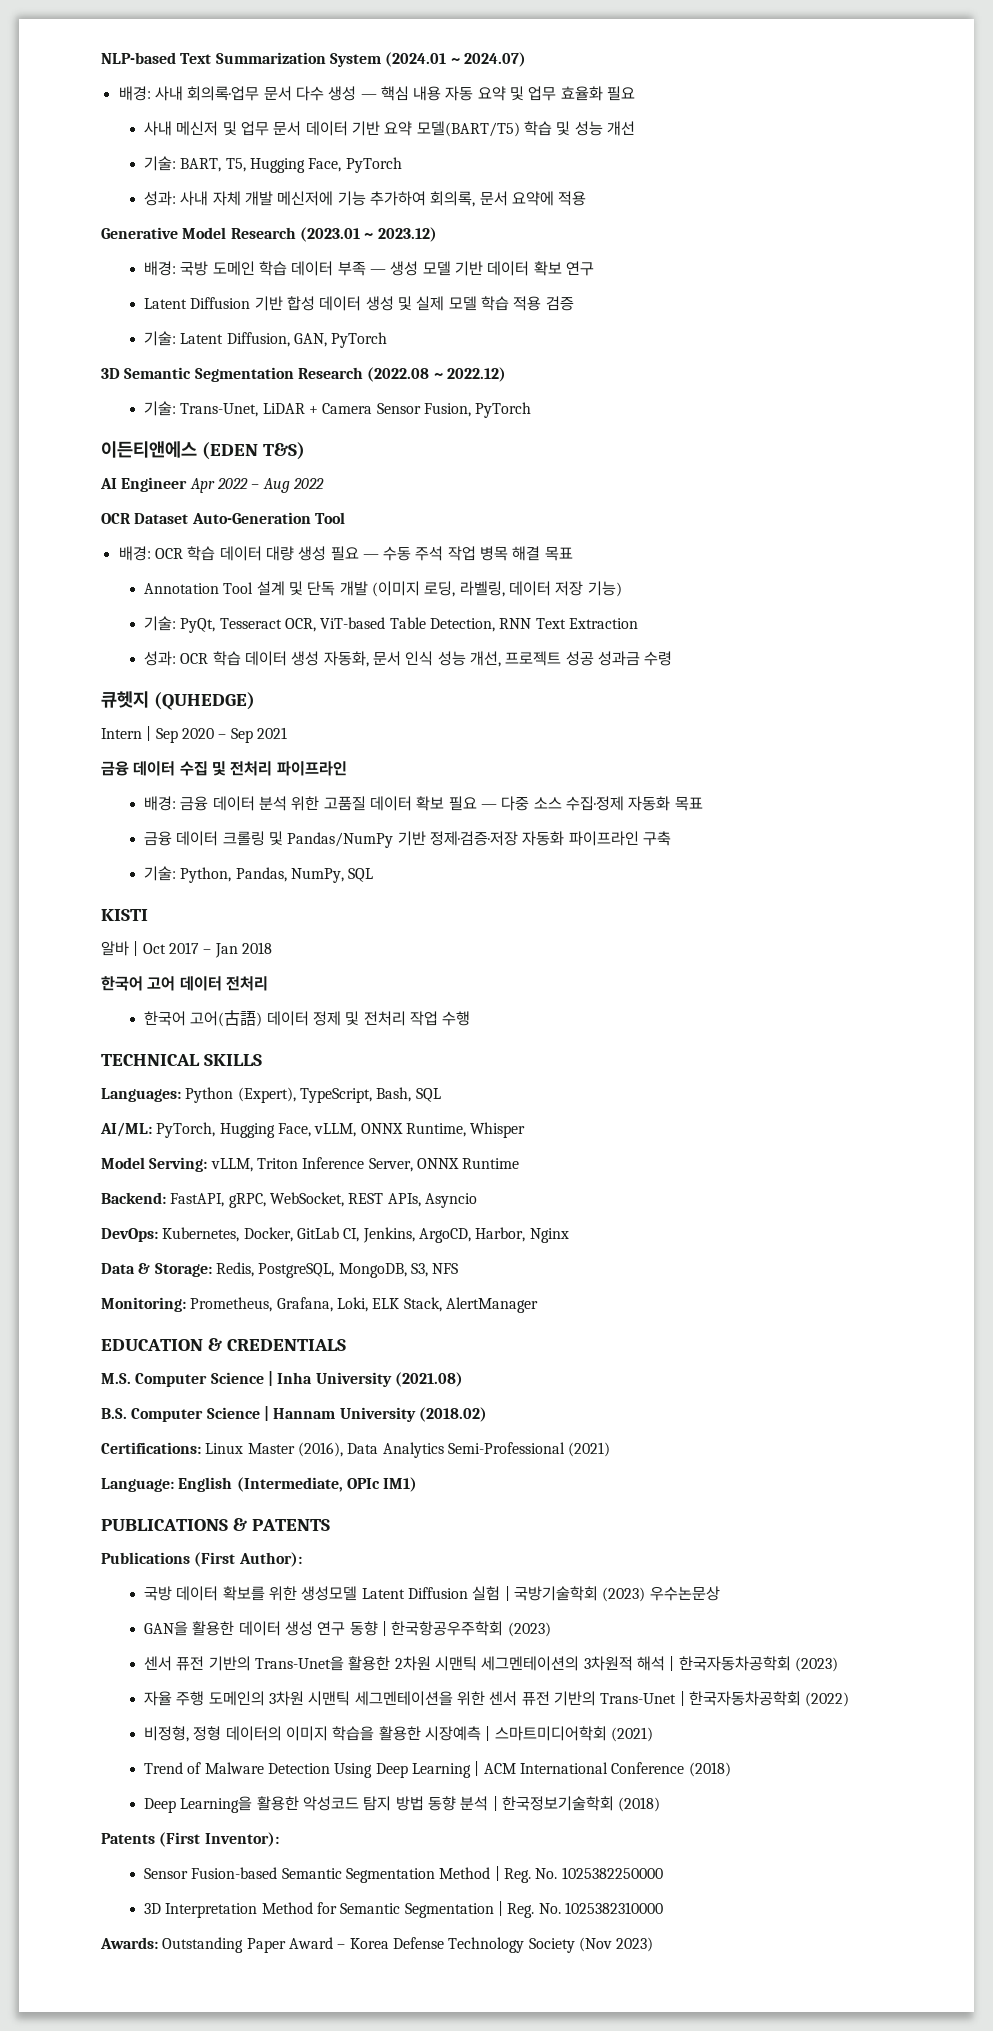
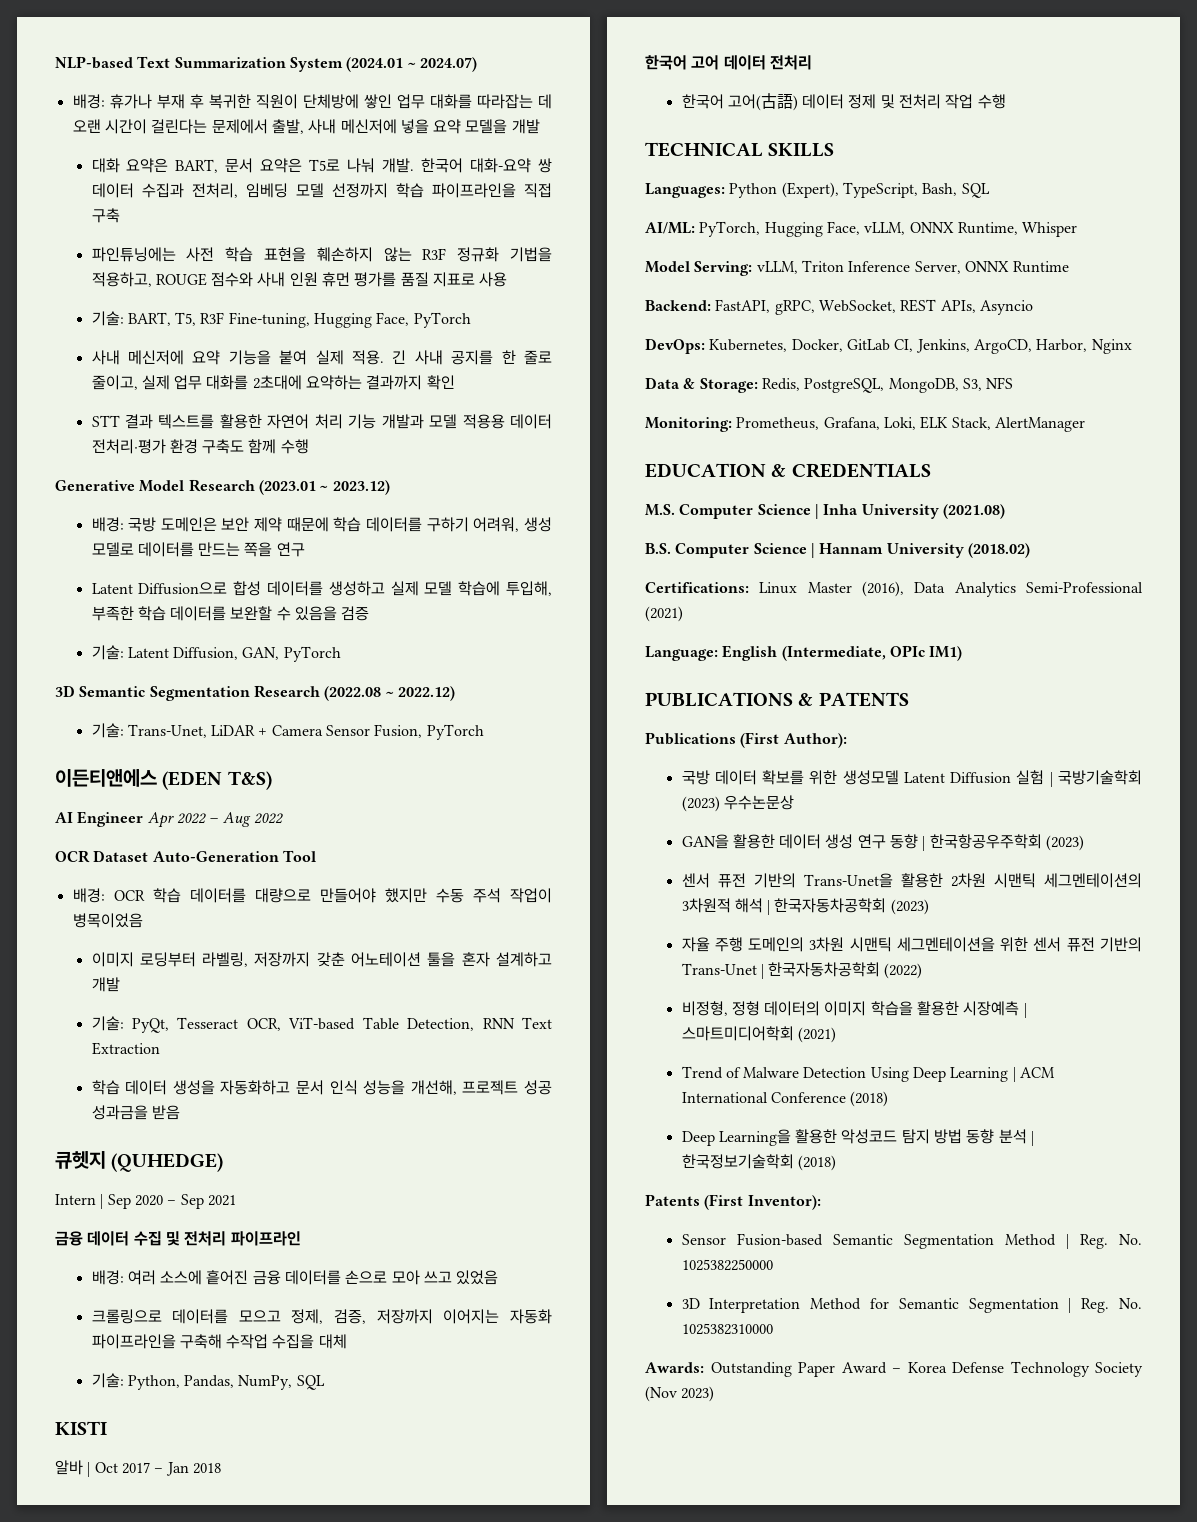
- 배경: 사내 회의록·업무 문서 다수 생성 — 핵심 내용 자동 요약 및 업무 효율화 필요
- 사내 메신저 및 업무 문서 데이터 기반 요약 모델(BART/T5) 학습 및 성능 개선
+ 배경: 휴가나 부재 후 복귀한 직원이 단체방에 쌓인 업무 대화를 따라잡는 데 오랜 시간이 걸린다는 문제에서 출발, 사내 메신저에 넣을 요약 모델을 개발
+ 대화 요약은 BART, 문서 요약은 T5로 나눠 개발. 한국어 대화-요약 쌍 데이터 수집과 전처리, 임베딩 모델 선정까지 학습 파이프라인을 직접 구축
+ 파인튜닝에는 사전 학습 표현을 훼손하지 않는 R3F 정규화 기법을 적용하고, ROUGE 점수와 사내 인원 휴먼 평가를 품질 지표로 사용
- 기술: BART, T5, Hugging Face, PyTorch
+ 기술: BART, T5, R3F Fine-tuning, Hugging Face, PyTorch
- 성과: 사내 자체 개발 메신저에 기능 추가하여 회의록, 문서 요약에 적용
+ 사내 메신저에 요약 기능을 붙여 실제 적용. 긴 사내 공지를 한 줄로 줄이고, 실제 업무 대화를 2초대에 요약하는 결과까지 확인
+ STT 결과 텍스트를 활용한 자연어 처리 기능 개발과 모델 적용용 데이터 전처리·평가 환경 구축도 함께 수행
- 배경: 국방 도메인 학습 데이터 부족 — 생성 모델 기반 데이터 확보 연구
- Latent Diffusion 기반 합성 데이터 생성 및 실제 모델 학습 적용 검증
+ 배경: 국방 도메인은 보안 제약 때문에 학습 데이터를 구하기 어려워, 생성 모델로 데이터를 만드는 쪽을 연구
+ Latent Diffusion으로 합성 데이터를 생성하고 실제 모델 학습에 투입해, 부족한 학습 데이터를 보완할 수 있음을 검증
- 배경: OCR 학습 데이터 대량 생성 필요 — 수동 주석 작업 병목 해결 목표
- Annotation Tool 설계 및 단독 개발 (이미지 로딩, 라벨링, 데이터 저장 기능)
+ 배경: OCR 학습 데이터를 대량으로 만들어야 했지만 수동 주석 작업이 병목이었음
+ 이미지 로딩부터 라벨링, 저장까지 갖춘 어노테이션 툴을 혼자 설계하고 개발
- 성과: OCR 학습 데이터 생성 자동화, 문서 인식 성능 개선, 프로젝트 성공 성과금 수령
+ 학습 데이터 생성을 자동화하고 문서 인식 성능을 개선해, 프로젝트 성공 성과금을 받음
- 배경: 금융 데이터 분석 위한 고품질 데이터 확보 필요 — 다중 소스 수집·정제 자동화 목표
- 금융 데이터 크롤링 및 Pandas/NumPy 기반 정제·검증·저장 자동화 파이프라인 구축
+ 배경: 여러 소스에 흩어진 금융 데이터를 손으로 모아 쓰고 있었음
+ 크롤링으로 데이터를 모으고 정제, 검증, 저장까지 이어지는 자동화 파이프라인을 구축해 수작업 수집을 대체

